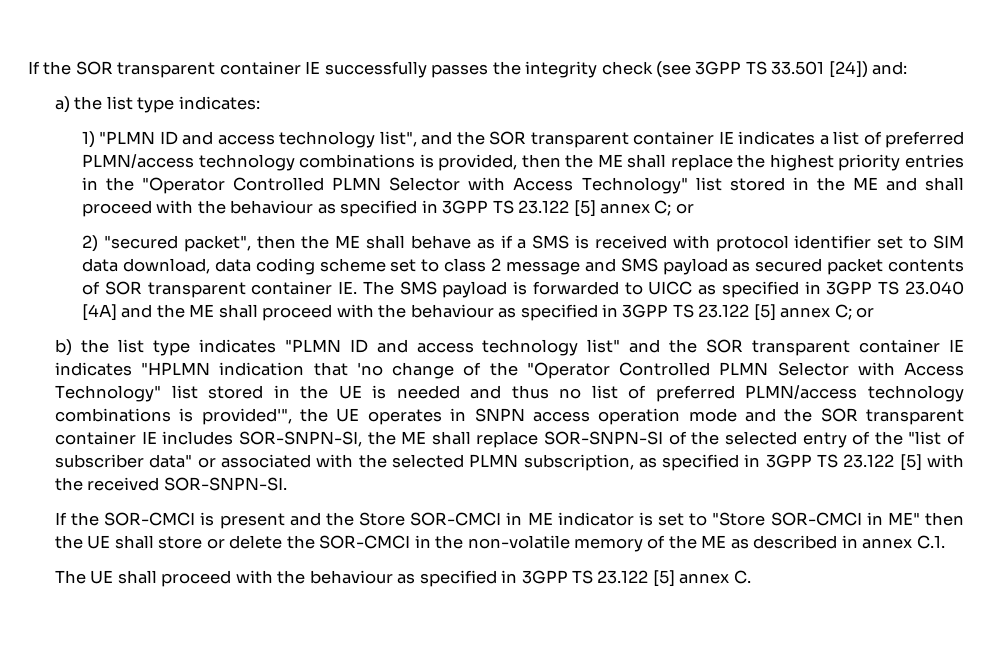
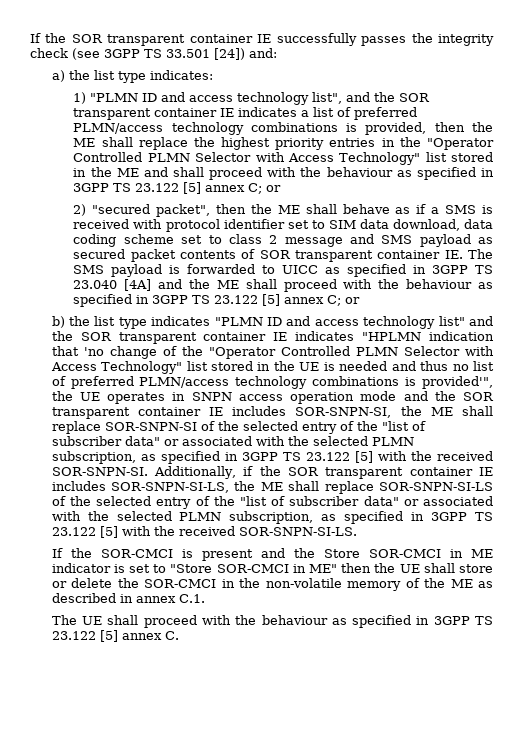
+ Additionally, if the SOR transparent container IE includes SOR-SNPN-SI-LS, the ME shall replace SOR-SNPN-SI-LS of the selected entry of the "list of subscriber data" or associated with the selected PLMN subscription, as specified in 3GPP TS 23.122 [5] with the received SOR-SNPN-SI-LS.

